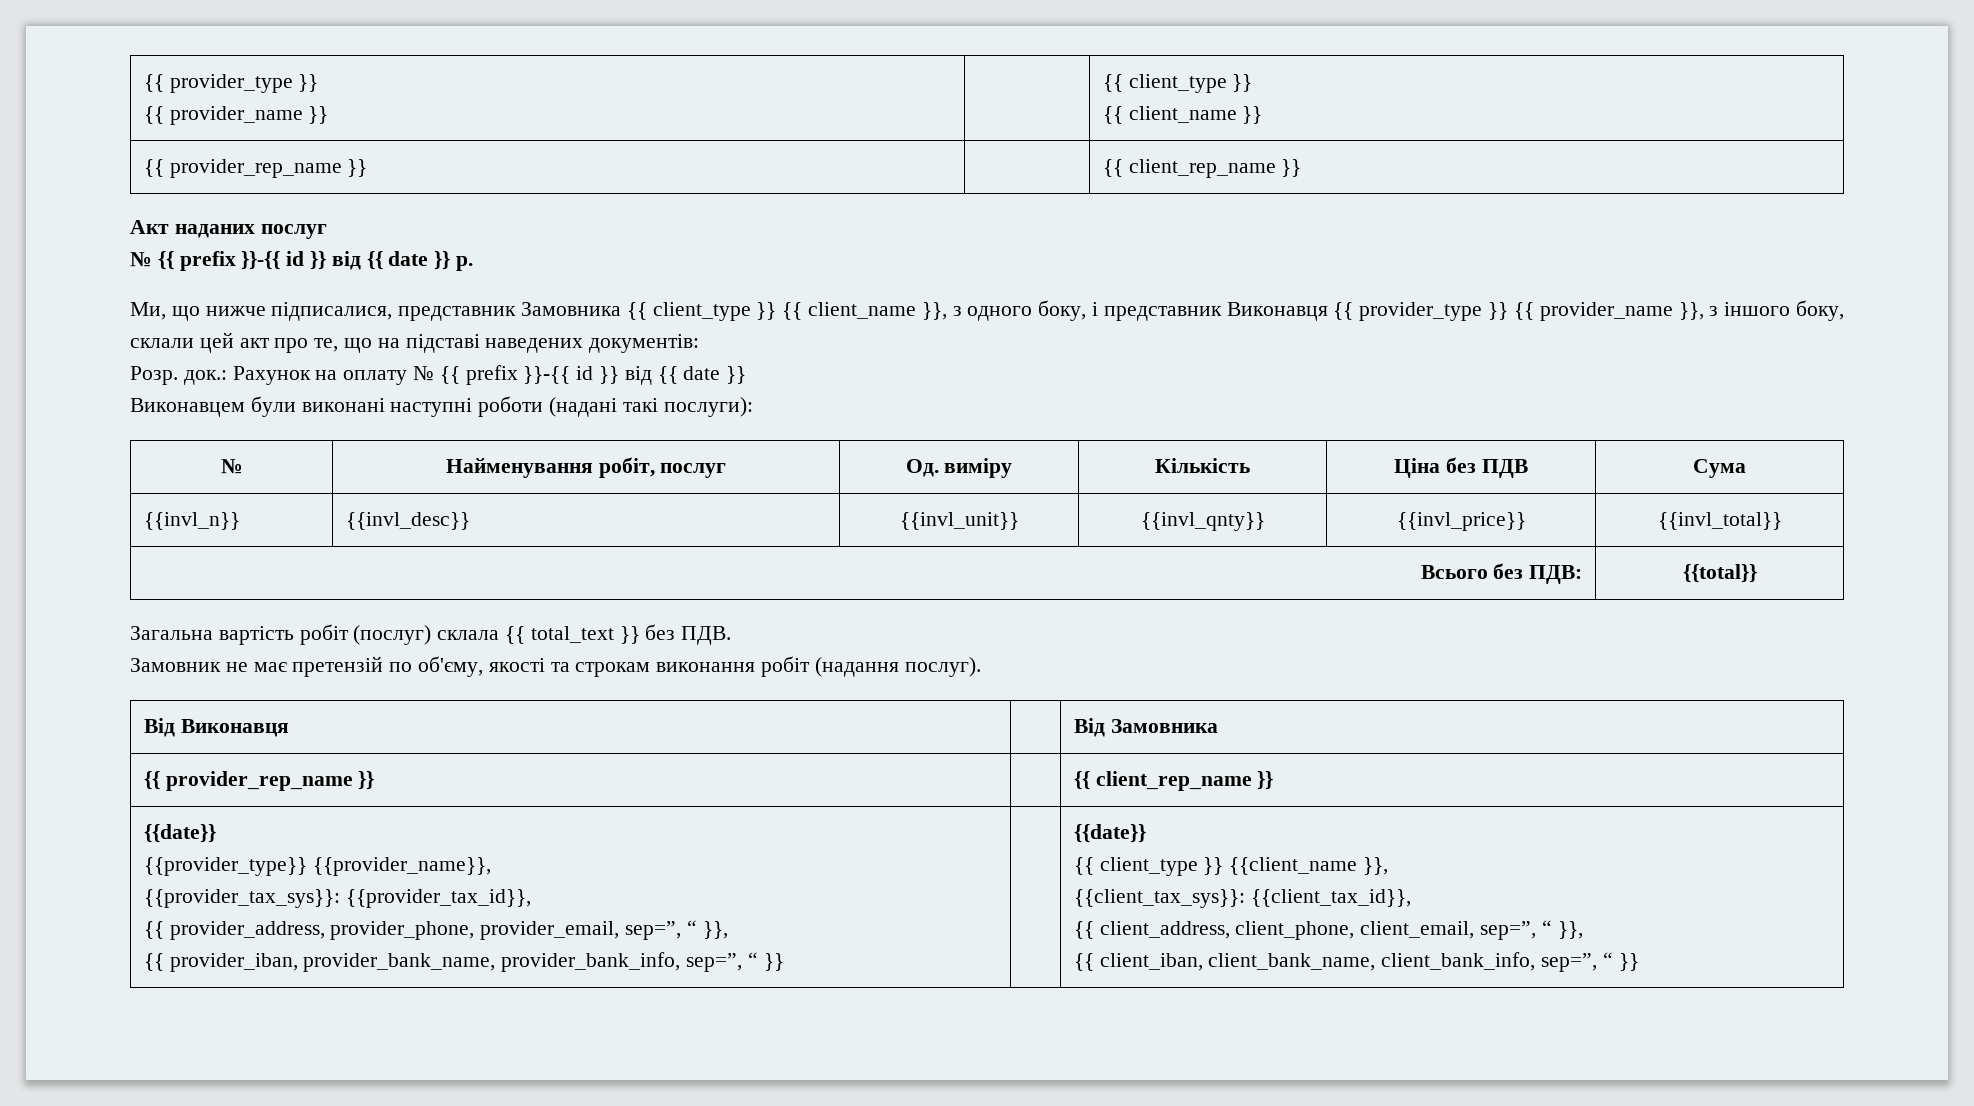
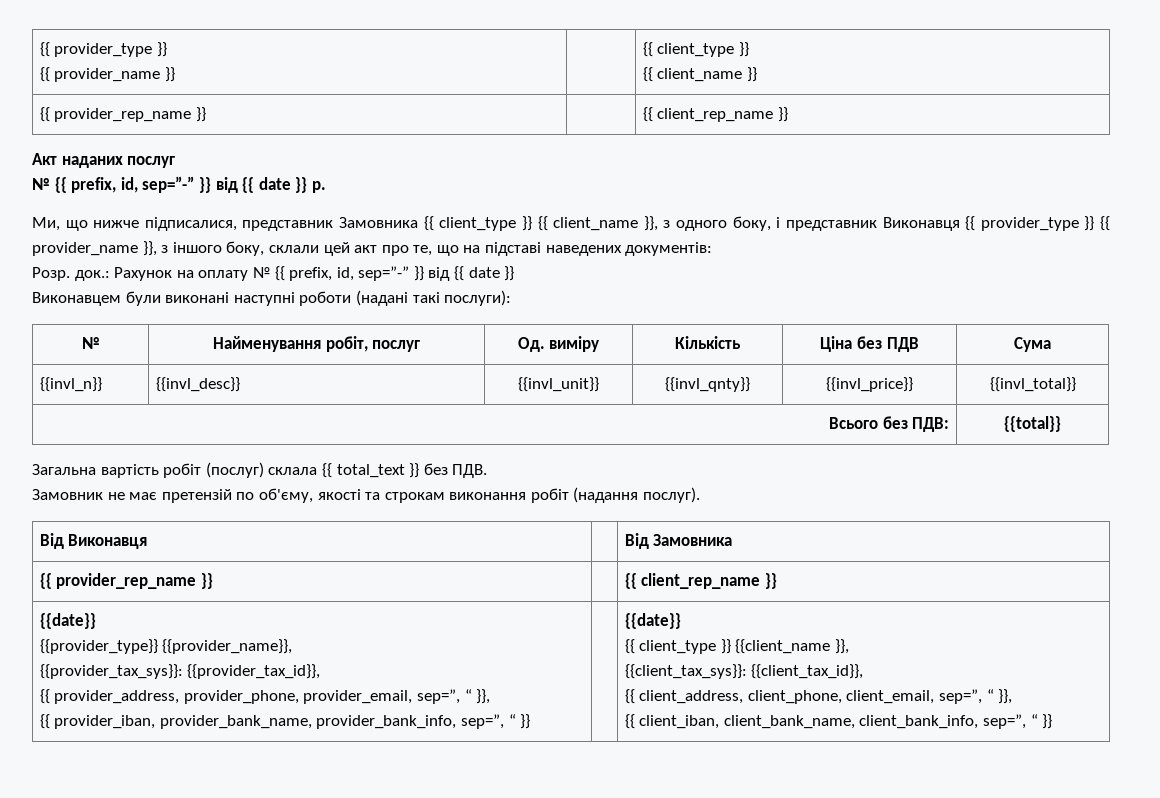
- № {{ prefix }}-{{ id }} від {{ date }} р.
+ № {{ prefix, id, sep=”-” }} від {{ date }} р.
- Розр. док.: Рахунок на оплату № {{ prefix }}-{{ id }} від {{ date }}
+ Розр. док.: Рахунок на оплату № {{ prefix, id, sep=”-” }} від {{ date }}

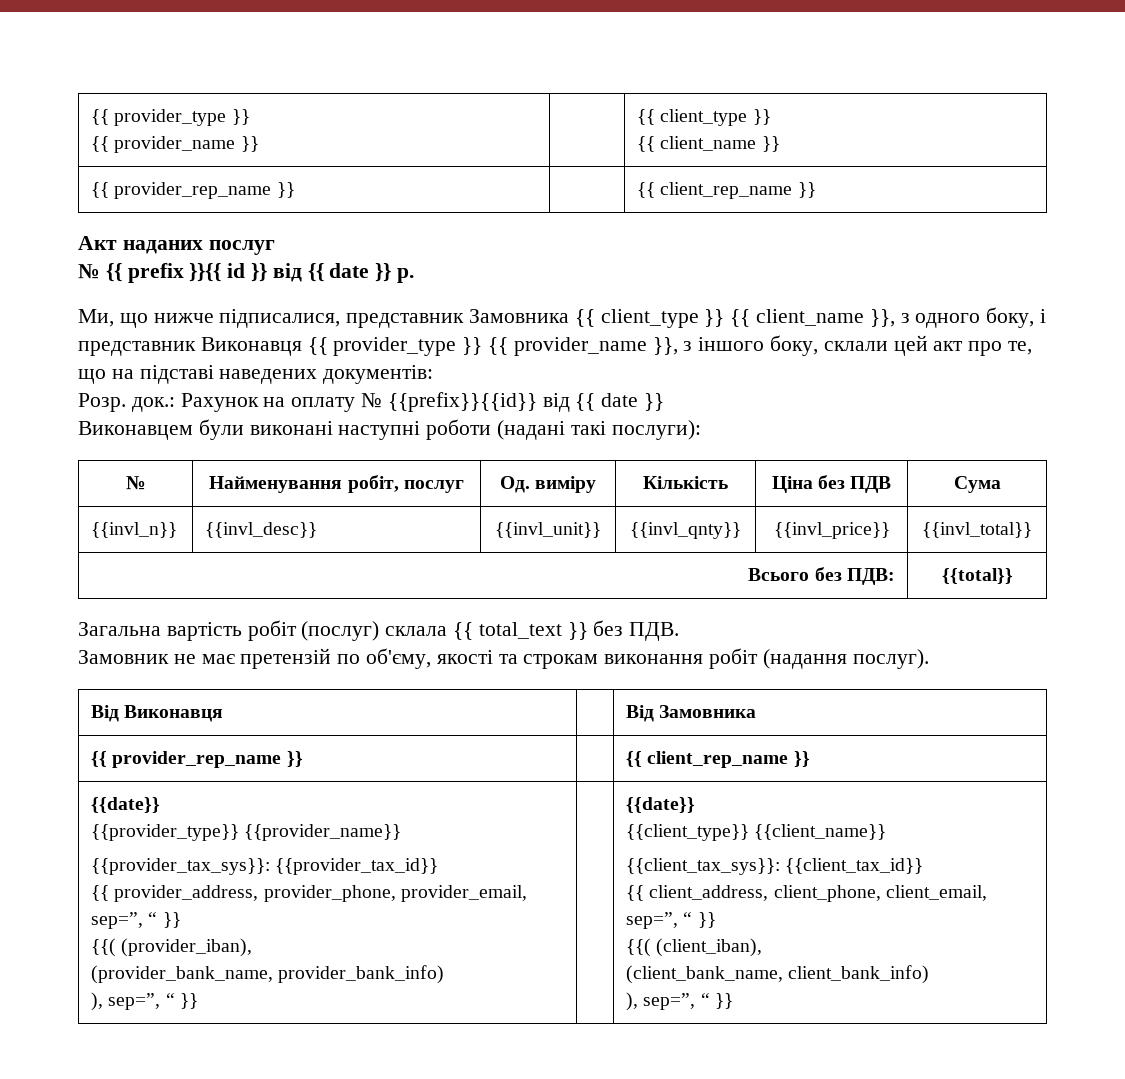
- № {{ prefix, id, sep=”-” }} від {{ date }} р.
+ № {{ prefix }}{{ id }} від {{ date }} р.
- Розр. док.: Рахунок на оплату № {{ prefix, id, sep=”-” }} від {{ date }}
+ Розр. док.: Рахунок на оплату № {{prefix}}{{id}} від {{ date }}
- {{provider_type}} {{provider_name}},
+ {{provider_type}} {{provider_name}}
- {{provider_tax_sys}}: {{provider_tax_id}},
+ {{provider_tax_sys}}: {{provider_tax_id}}
- {{ provider_address, provider_phone, provider_email, sep=”, “ }},
- {{ provider_iban, provider_bank_name, provider_bank_info, sep=”, “ }}
+ {{ provider_address, provider_phone, provider_email, sep=”, “ }}
+ {{( (provider_iban),
+ (provider_bank_name, provider_bank_info)
+ ), sep=”, “ }}
- {{ client_type }} {{client_name }},
+ {{client_type}} {{client_name}}
- {{client_tax_sys}}: {{client_tax_id}},
+ {{client_tax_sys}}: {{client_tax_id}}
- {{ client_address, client_phone, client_email, sep=”, “ }},
- {{ client_iban, client_bank_name, client_bank_info, sep=”, “ }}
+ {{ client_address, client_phone, client_email, sep=”, “ }}
+ {{( (client_iban),
+ (client_bank_name, client_bank_info)
+ ), sep=”, “ }}

